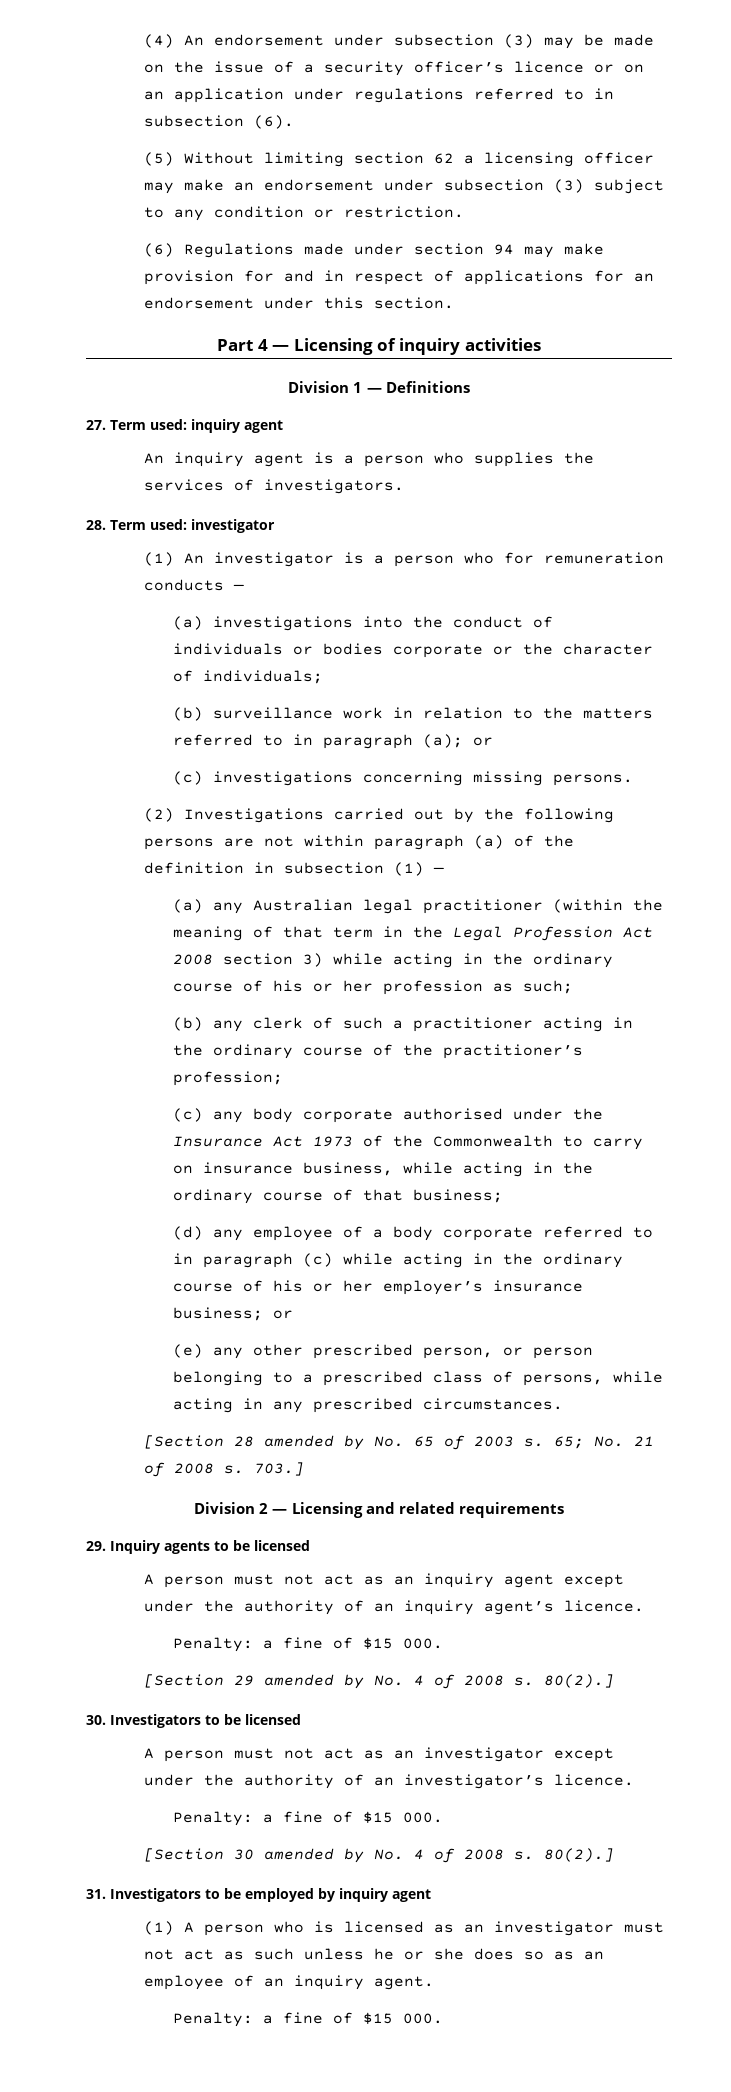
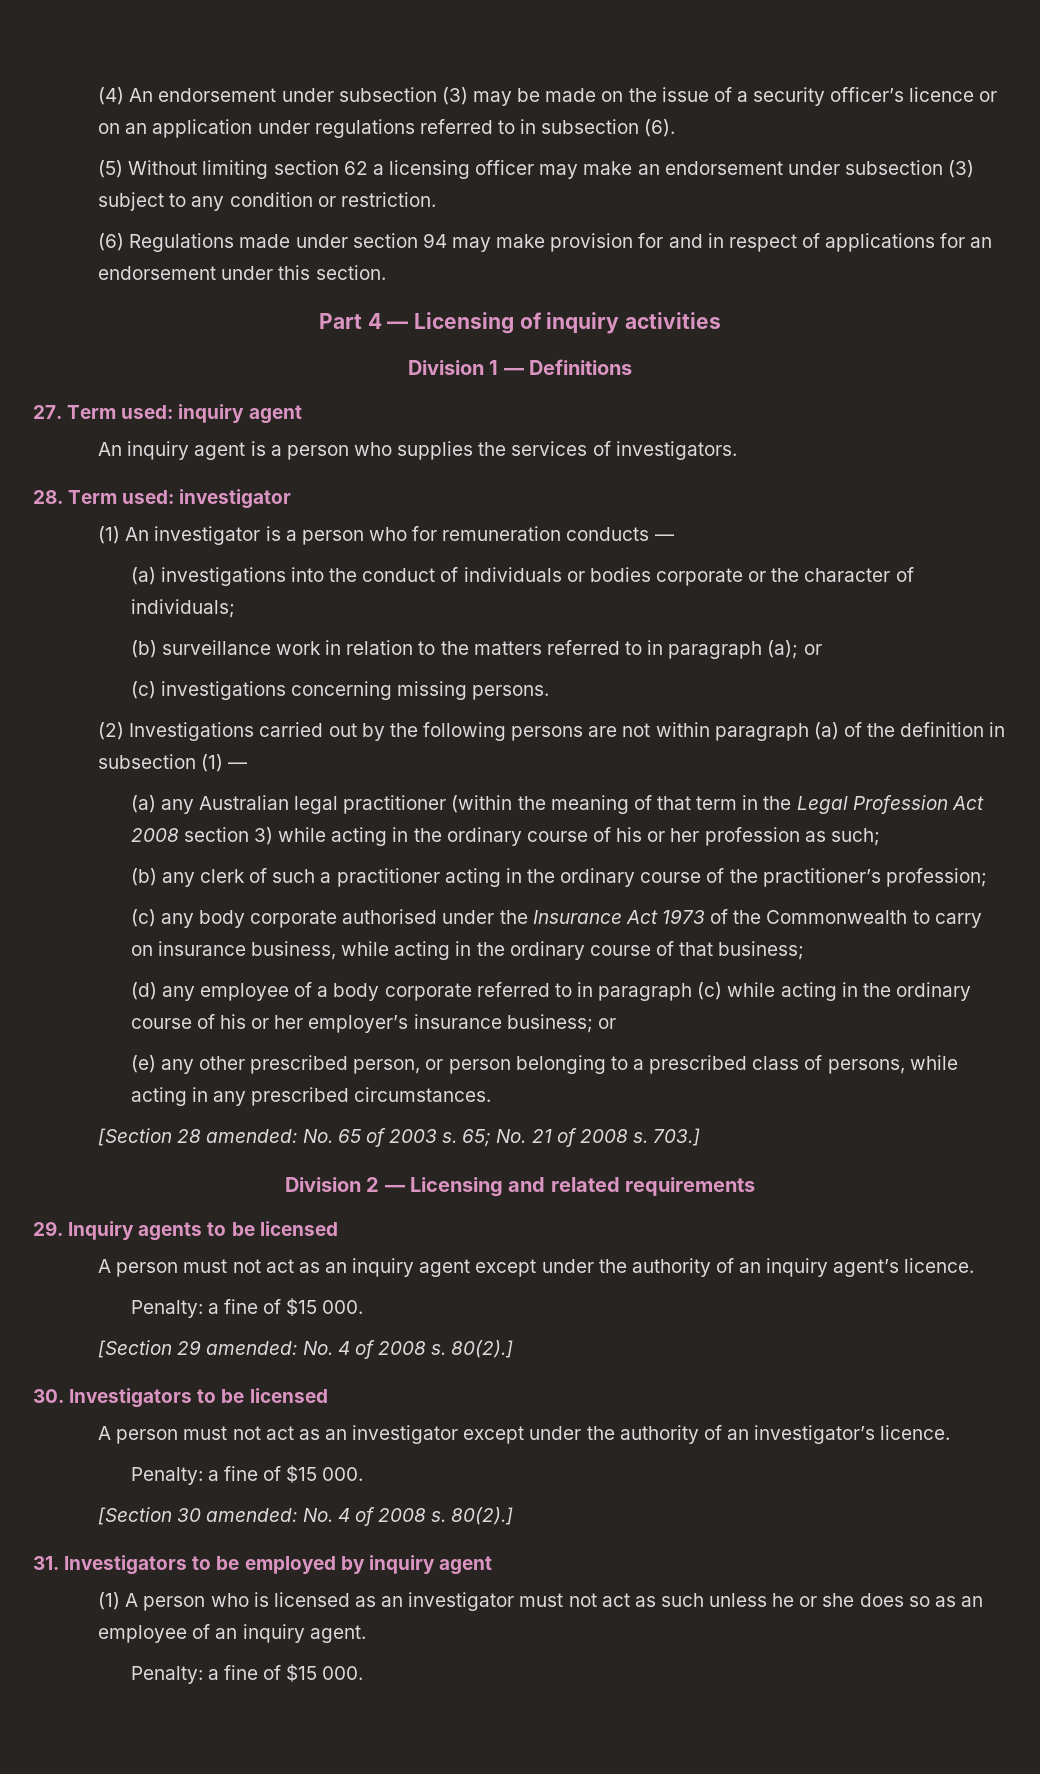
- [Section 28 amended by No. 65 of 2003 s.
+ [Section 28 amended: No. 65 of 2003 s.
- [Section 29 amended by No. 4 of 2008 s.
+ [Section 29 amended: No. 4 of 2008 s.
- [Section 30 amended by No. 4 of 2008 s.
+ [Section 30 amended: No. 4 of 2008 s.

